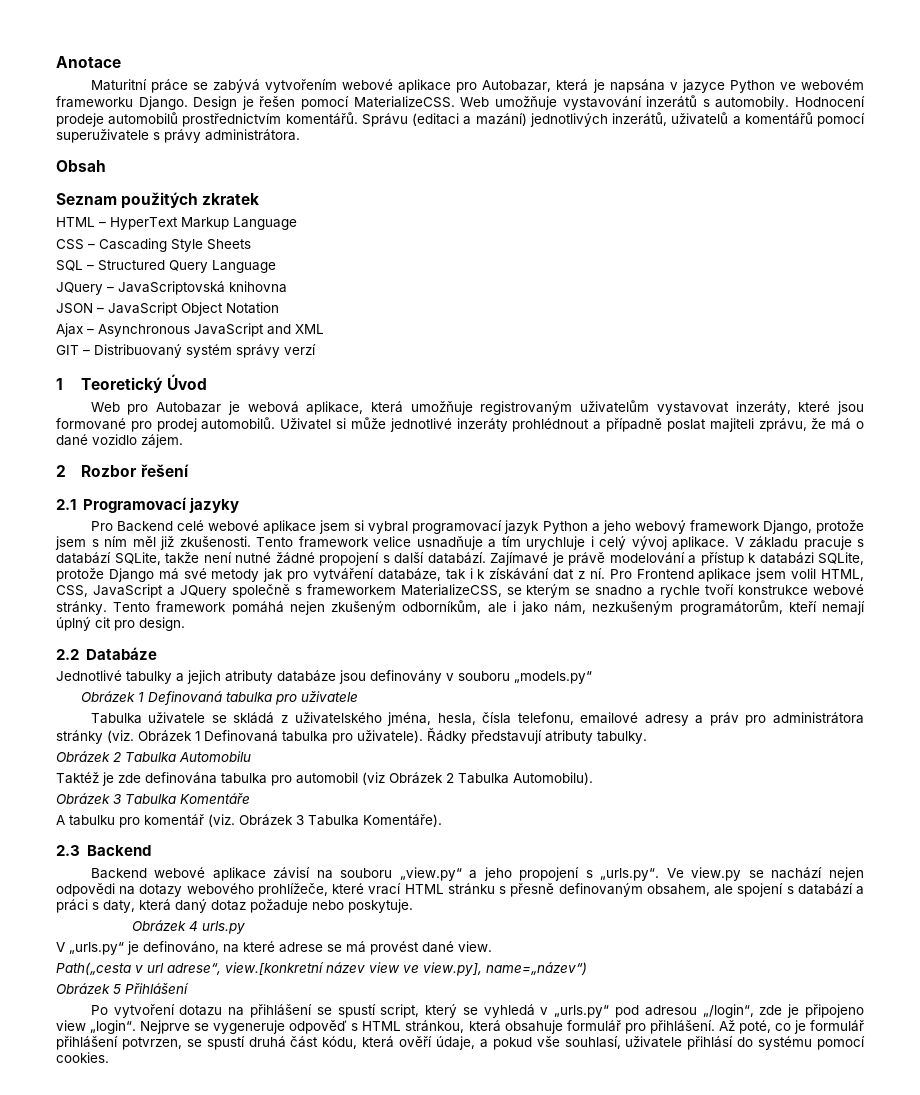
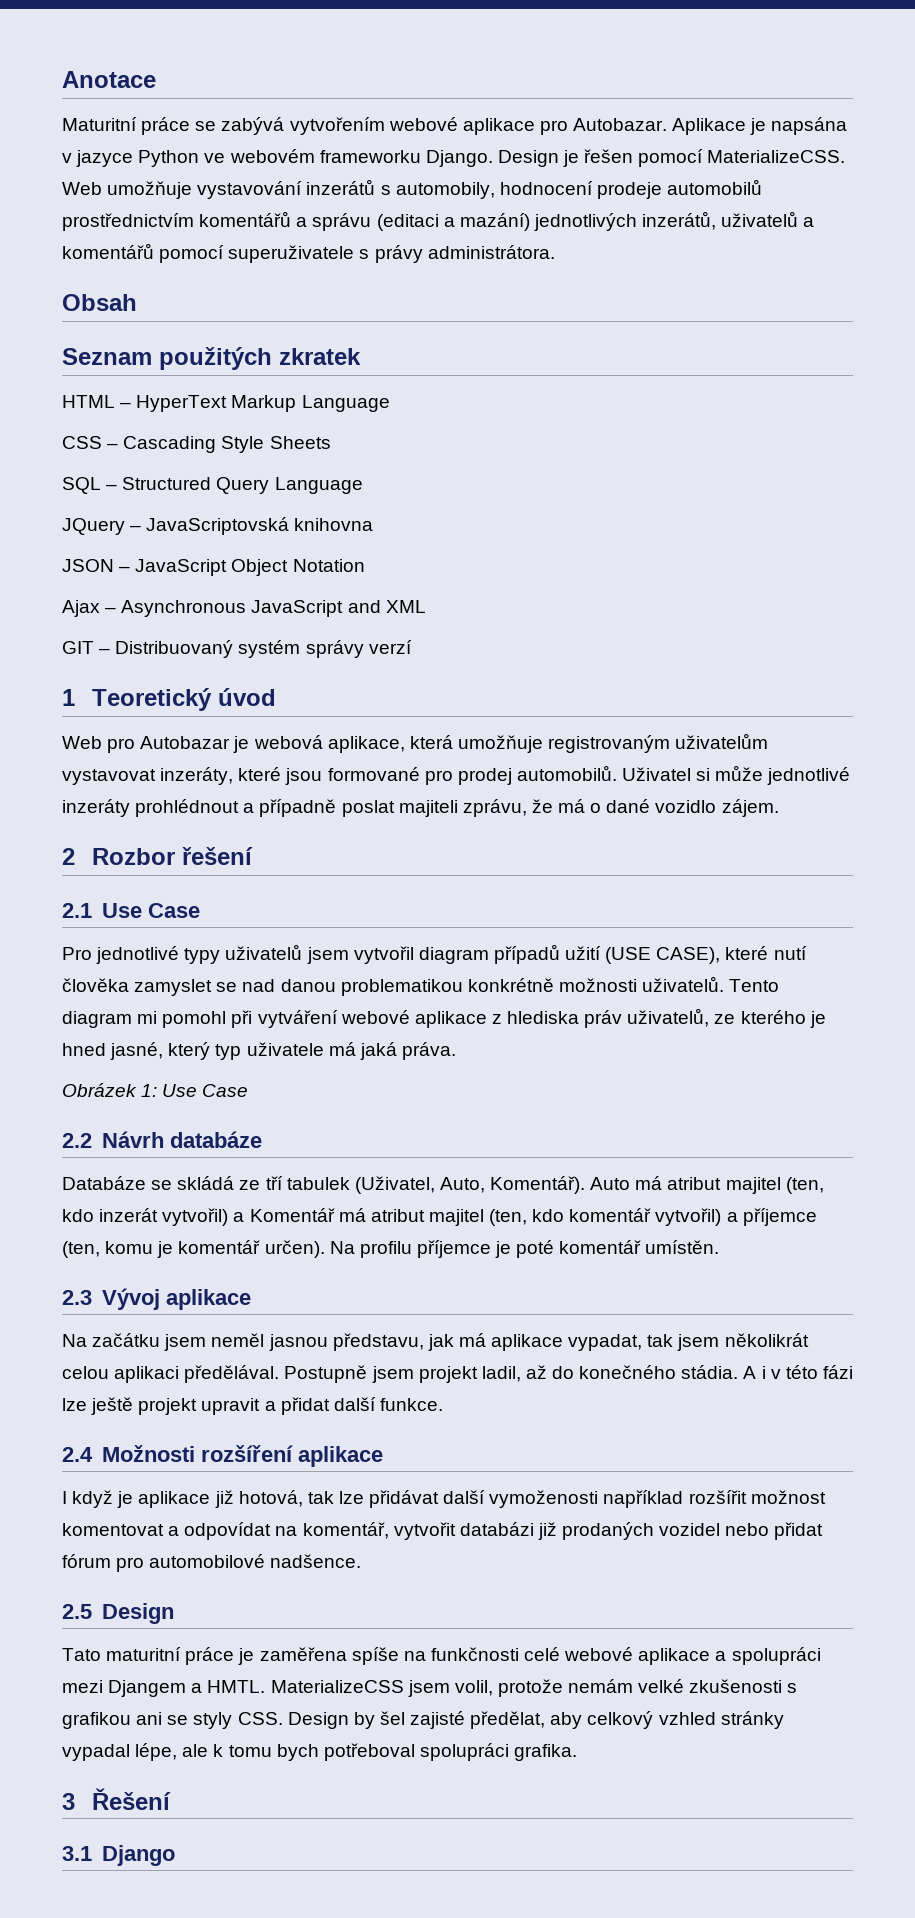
- Maturitní práce se zabývá vytvořením webové aplikace pro Autobazar, která je napsána v jazyce Python ve webovém frameworku Django.
+ Maturitní práce se zabývá vytvořením webové aplikace pro Autobazar. Aplikace je napsána v jazyce Python ve webovém frameworku Django.
- Web umožňuje vystavování inzerátů s automobily. Hodnocení prodeje automobilů prostřednictvím komentářů. Správu (editaci a mazání) jednotlivých inzerátů, uživatelů a komentářů pomocí superuživatele s právy administrátora.
+ Web umožňuje vystavování inzerátů s automobily, hodnocení prodeje automobilů prostřednictvím komentářů a správu (editaci a mazání) jednotlivých inzerátů, uživatelů a komentářů pomocí superuživatele s právy administrátora.
- 1 Teoretický Úvod
+ 1 Teoretický úvod
- 2.1 Programovací jazyky
- Pro Backend celé webové aplikace jsem si vybral programovací jazyk Python a jeho webový framework Django, protože jsem s ním měl již zkušenosti. Tento framework velice usnadňuje a tím urychluje i celý vývoj aplikace. V základu pracuje s databází SQLite, takže není nutné žádné propojení s další databází. Zajímavé je právě modelování a přístup k databázi SQLite, protože Django má své metody jak pro vytváření databáze, tak i k získávání dat z ní. Pro Frontend aplikace jsem volil HTML, CSS, JavaScript a JQuery společně s frameworkem MaterializeCSS, se kterým se snadno a rychle tvoří konstrukce webové stránky. Tento framework pomáhá nejen zkušeným odborníkům, ale i jako nám, nezkušeným programátorům, kteří nemají úplný cit pro design.
- 2.2 Databáze
- Jednotlivé tabulky a jejich atributy databáze jsou definovány v souboru „models.py“
- Obrázek 1 Definovaná tabulka pro uživatele
- Tabulka uživatele se skládá z uživatelského jména, hesla, čísla telefonu, emailové adresy a práv pro administrátora stránky (viz. Obrázek 1 Definovaná tabulka pro uživatele). Řádky představují atributy tabulky.
- Obrázek 2 Tabulka Automobilu
- Taktéž je zde definována tabulka pro automobil (viz Obrázek 2 Tabulka Automobilu).
- Obrázek 3 Tabulka Komentáře
- A tabulku pro komentář (viz. Obrázek 3 Tabulka Komentáře).
- 2.3 Backend
- Backend webové aplikace závisí na souboru „view.py“ a jeho propojení s „urls.py“. Ve view.py se nachází nejen odpovědi na dotazy webového prohlížeče, které vrací HTML stránku s přesně definovaným obsahem, ale spojení s databází a práci s daty, která daný dotaz požaduje nebo poskytuje.
- Obrázek 4 urls.py
- V „urls.py“ je definováno, na které adrese se má provést dané view.
- Path(„cesta v url adrese“, view.[konkretní název view ve view.py], name=„název“)
- Obrázek 5 Přihlášení
- Po vytvoření dotazu na přihlášení se spustí script, který se vyhledá v „urls.py“ pod adresou „/login“, zde je připojeno view „login“. Nejprve se vygeneruje odpověď s HTML stránkou, která obsahuje formulář pro přihlášení. Až poté, co je formulář přihlášení potvrzen, se spustí druhá část kódu, která ověří údaje, a pokud vše souhlasí, uživatele přihlásí do systému pomocí cookies.
+ 2.1 Use Case
+ Pro jednotlivé typy uživatelů jsem vytvořil diagram případů užití (USE CASE), které nutí člověka zamyslet se nad danou problematikou konkrétně možnosti uživatelů. Tento diagram mi pomohl při vytváření webové aplikace z hlediska práv uživatelů, ze kterého je hned jasné, který typ uživatele má jaká práva.
+ Obrázek 1: Use Case
+ 2.2 Návrh databáze
+ Databáze se skládá ze tří tabulek (Uživatel, Auto, Komentář). Auto má atribut majitel (ten, kdo inzerát vytvořil) a Komentář má atribut majitel (ten, kdo komentář vytvořil) a příjemce (ten, komu je komentář určen). Na profilu příjemce je poté komentář umístěn.
+ 2.3 Vývoj aplikace
+ Na začátku jsem neměl jasnou představu, jak má aplikace vypadat, tak jsem několikrát celou aplikaci předělával. Postupně jsem projekt ladil, až do konečného stádia. A i v této fázi lze ještě projekt upravit a přidat další funkce.
+ 2.4 Možnosti rozšíření aplikace
+ I když je aplikace již hotová, tak lze přidávat další vymoženosti například rozšířit možnost komentovat a odpovídat na komentář, vytvořit databázi již prodaných vozidel nebo přidat fórum pro automobilové nadšence.
+ 2.5 Design
+ Tato maturitní práce je zaměřena spíše na funkčnosti celé webové aplikace a spolupráci mezi Djangem a HMTL. MaterializeCSS jsem volil, protože nemám velké zkušenosti s grafikou ani se styly CSS. Design by šel zajisté předělat, aby celkový vzhled stránky vypadal lépe, ale k tomu bych potřeboval spolupráci grafika.
+ 3 Řešení
+ 3.1 Django

